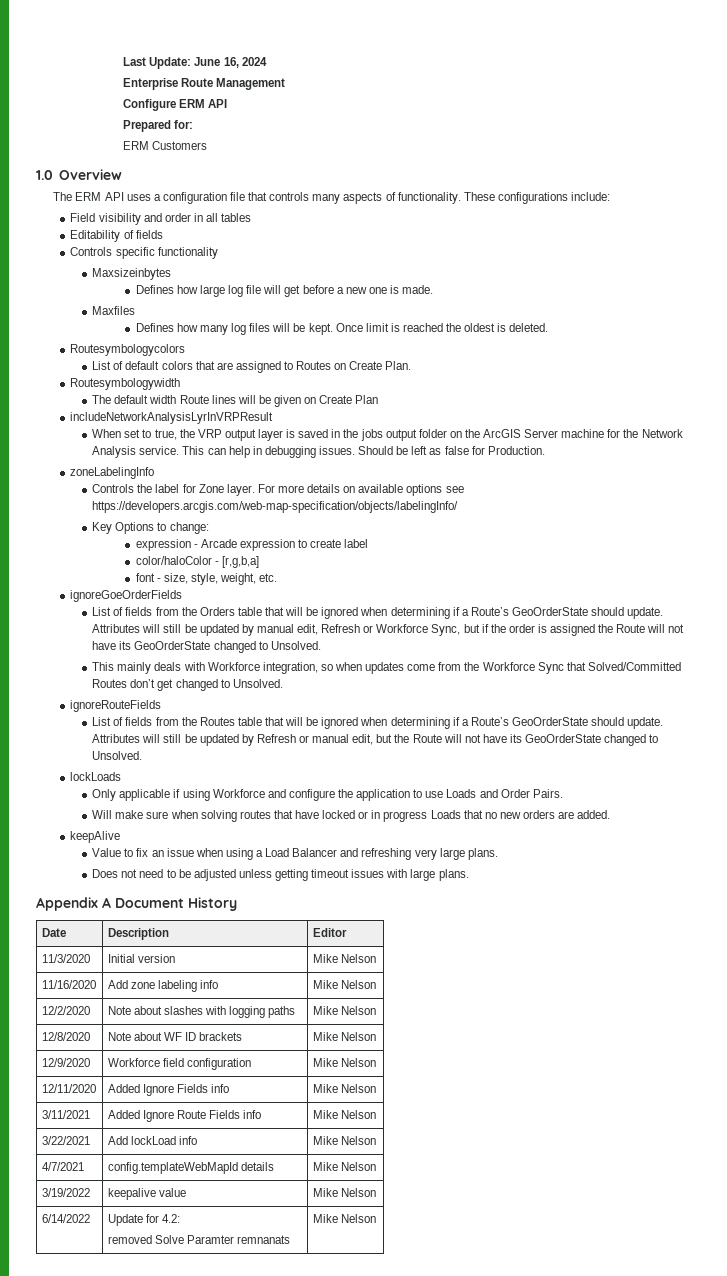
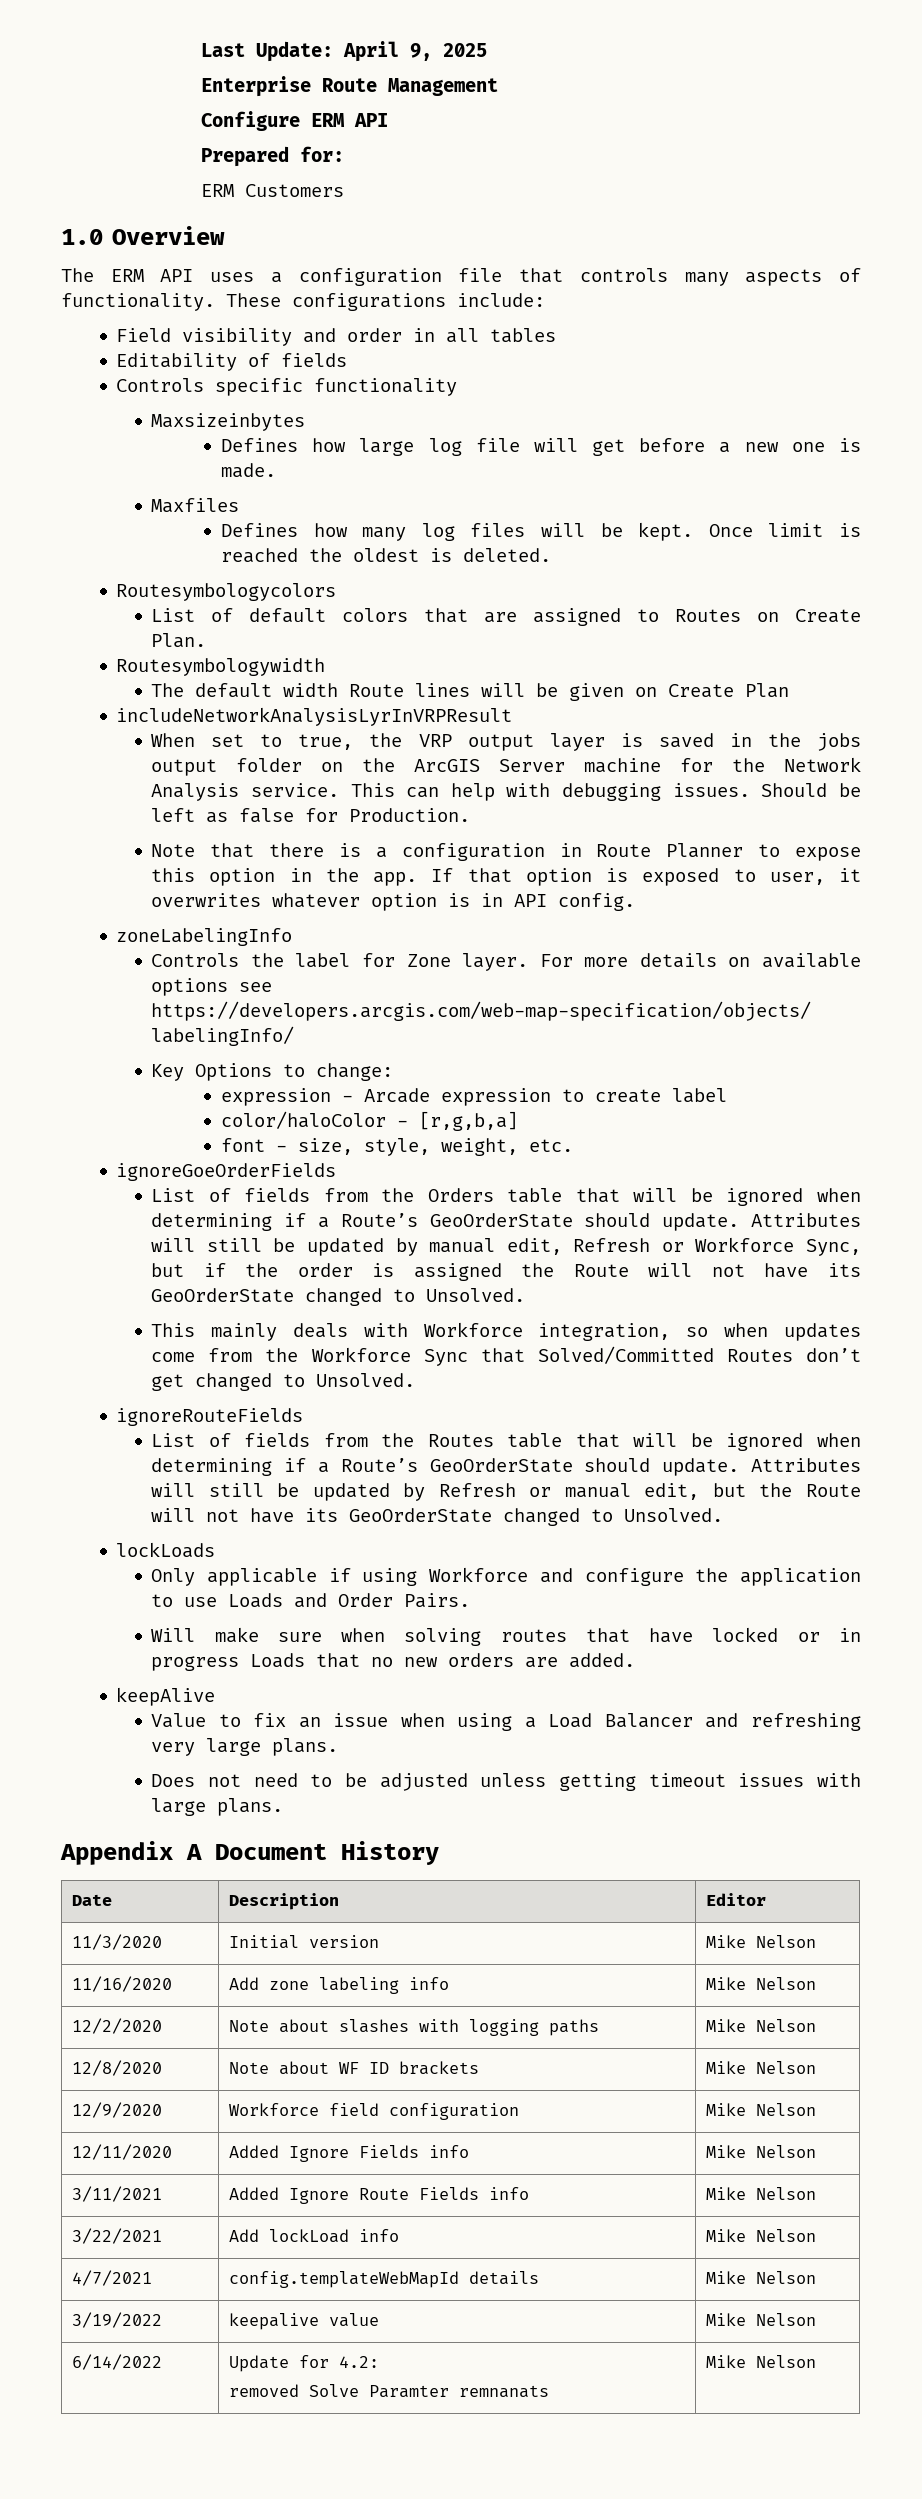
- Last Update: June 16, 2024
+ Last Update: April 9, 2025
- This can help in debugging issues.
+ This can help with debugging issues.
+ Note that there is a configuration in Route Planner to expose this option in the app. If that option is exposed to user, it overwrites whatever option is in API config.

